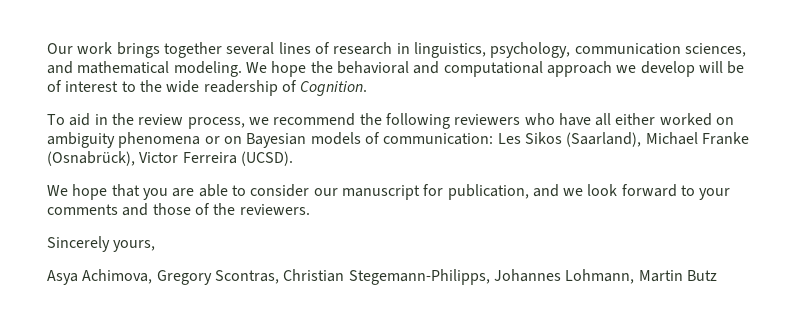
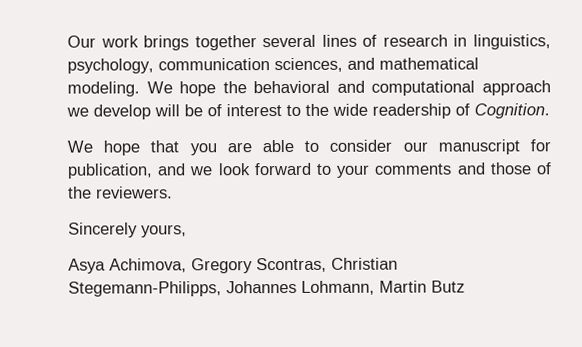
- To aid in the review process, we recommend the following reviewers who have all either worked on ambiguity phenomena or on Bayesian models of communication: Les Sikos (Saarland), Michael Franke (Osnabrück), Victor Ferreira (UCSD).

